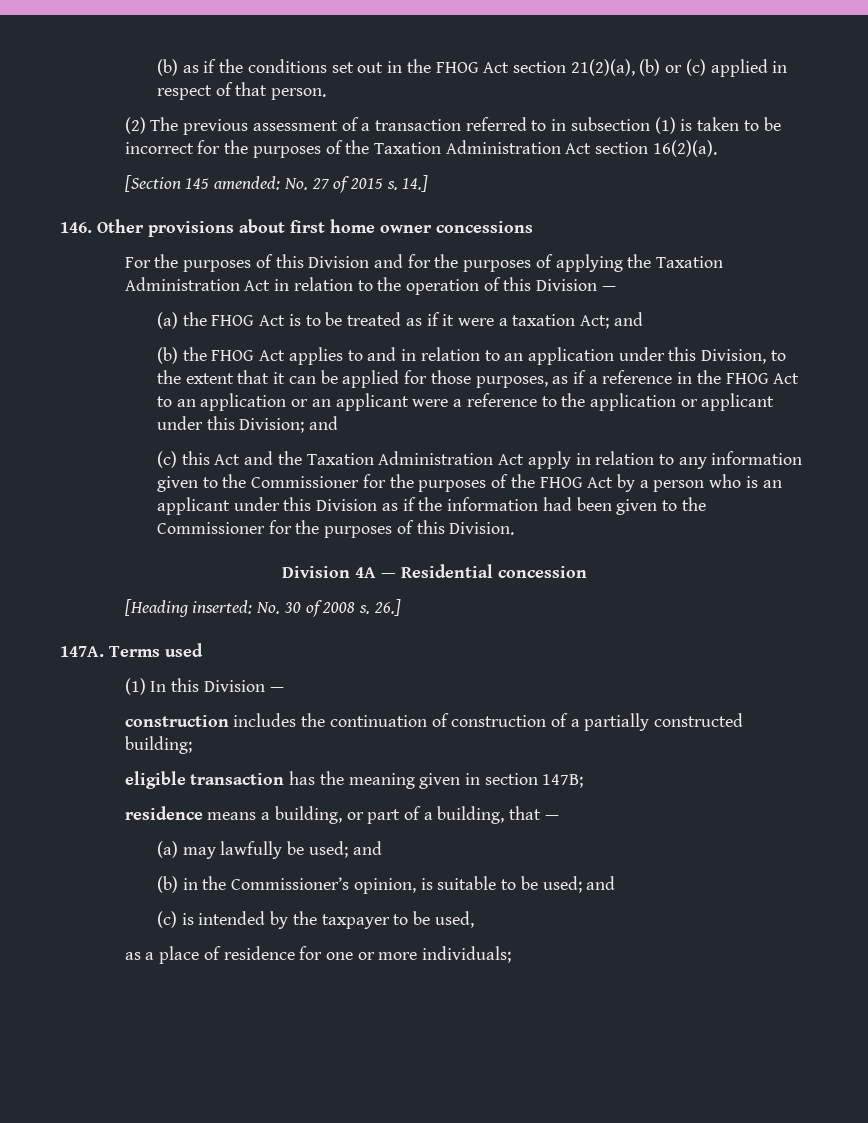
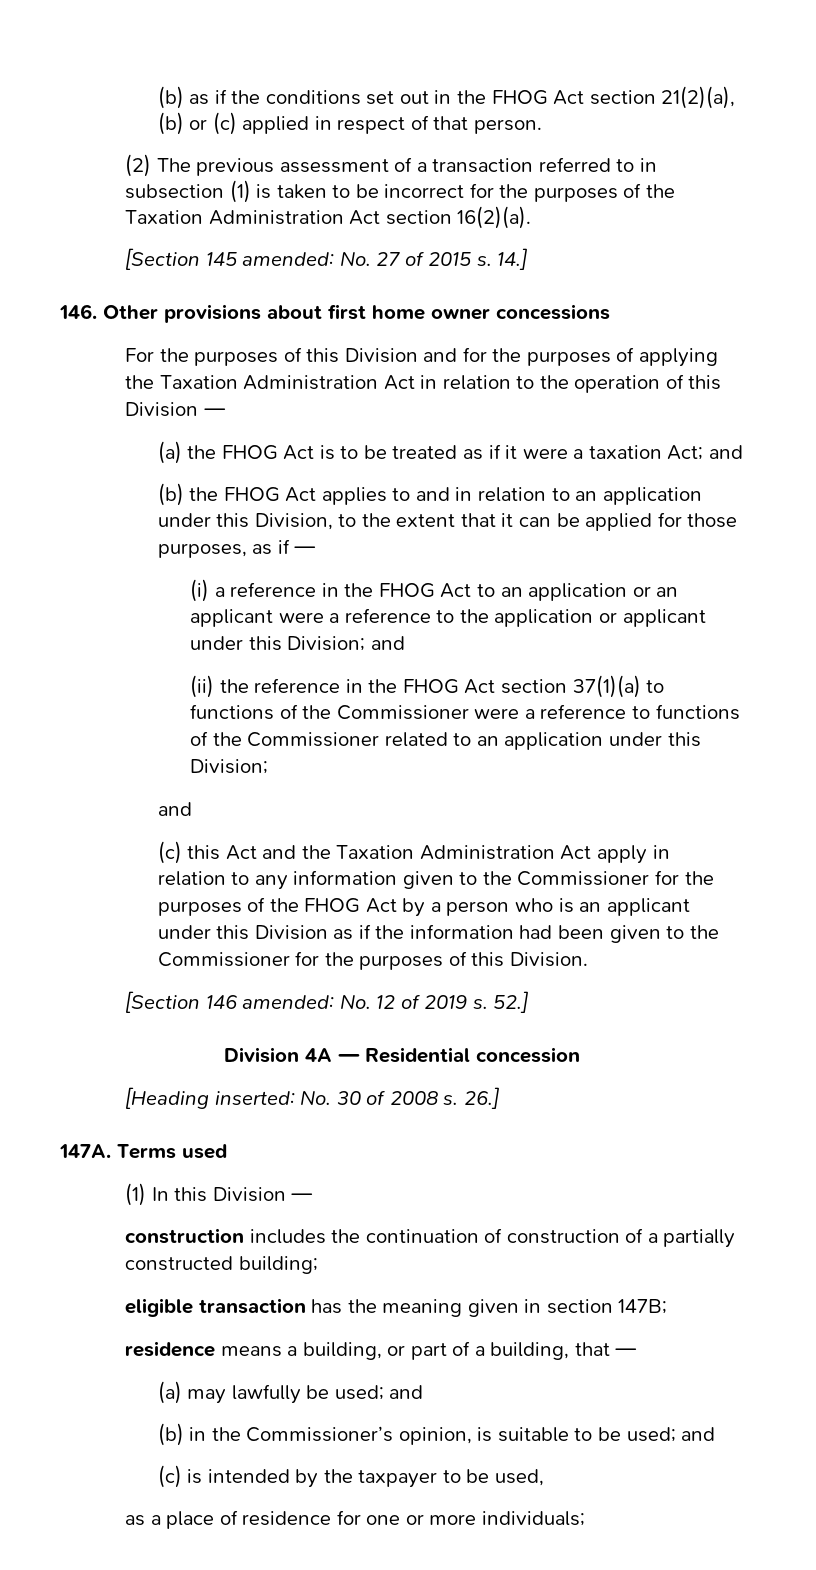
- (b) the FHOG Act applies to and in relation to an application under this Division, to the extent that it can be applied for those purposes, as if a reference in the FHOG Act to an application or an applicant were a reference to the application or applicant under this Division; and
+ (b) the FHOG Act applies to and in relation to an application under this Division, to the extent that it can be applied for those purposes, as if —
+ (i) a reference in the FHOG Act to an application or an applicant were a reference to the application or applicant under this Division; and
+ (ii) the reference in the FHOG Act section 37(1)(a) to functions of the Commissioner were a reference to functions of the Commissioner related to an application under this Division;
+ and
+ [Section 146 amended: No. 12 of 2019 s. 52.]

